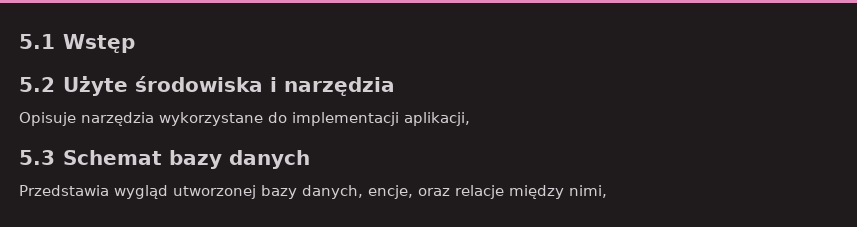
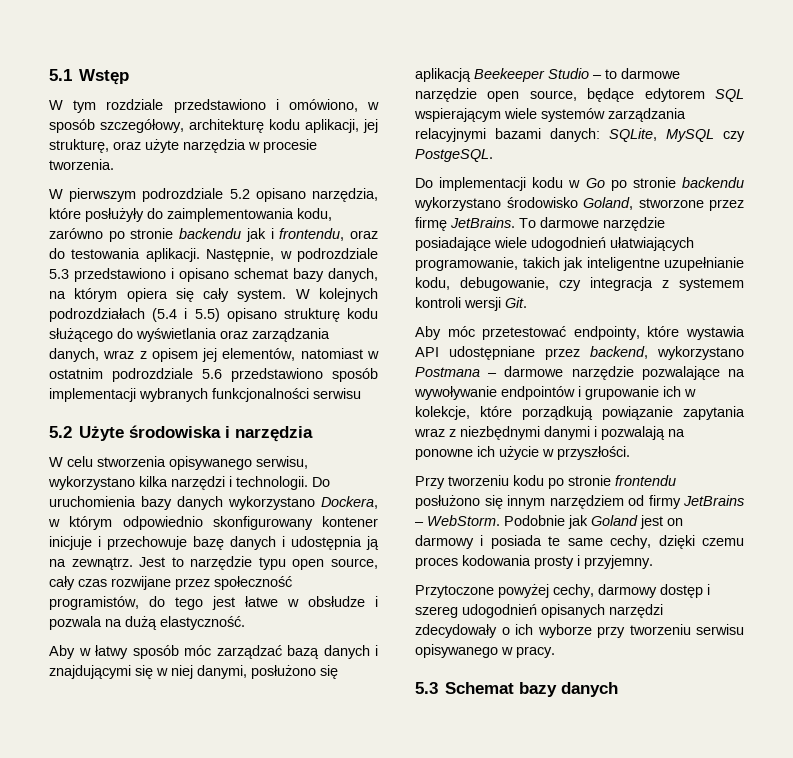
+ W tym rozdziale przedstawiono i omówiono, w sposób szczegółowy, architekturę kodu aplikacji, jej strukturę, oraz użyte narzędzia w procesie tworzenia.
+ W pierwszym podrozdziale 5.2 opisano narzędzia, które posłużyły do zaimplementowania kodu, zarówno po stronie backendu jak i frontendu, oraz do testowania aplikacji. Następnie, w podrozdziale 5.3 przedstawiono i opisano schemat bazy danych, na którym opiera się cały system. W kolejnych podrozdziałach (5.4 i 5.5) opisano strukturę kodu służącego do wyświetlania oraz zarządzania danych, wraz z opisem jej elementów, natomiast w ostatnim podrozdziale 5.6 przedstawiono sposób implementacji wybranych funkcjonalności serwisu
- Opisuje narzędzia wykorzystane do implementacji aplikacji,
+ W celu stworzenia opisywanego serwisu, wykorzystano kilka narzędzi i technologii. Do uruchomienia bazy danych wykorzystano Dockera, w którym odpowiednio skonfigurowany kontener inicjuje i przechowuje bazę danych i udostępnia ją na zewnątrz. Jest to narzędzie typu open source, cały czas rozwijane przez społeczność programistów, do tego jest łatwe w obsłudze i pozwala na dużą elastyczność.
+ Aby w łatwy sposób móc zarządzać bazą danych i znajdującymi się w niej danymi, posłużono się aplikacją Beekeeper Studio – to darmowe narzędzie open source, będące edytorem SQL wspierającym wiele systemów zarządzania relacyjnymi bazami danych: SQLite, MySQL czy PostgeSQL.
+ Do implementacji kodu w Go po stronie backendu wykorzystano środowisko Goland, stworzone przez firmę JetBrains. To darmowe narzędzie posiadające wiele udogodnień ułatwiających programowanie, takich jak inteligentne uzupełnianie kodu, debugowanie, czy integracja z systemem kontroli wersji Git.
+ Aby móc przetestować endpointy, które wystawia API udostępniane przez backend, wykorzystano Postmana – darmowe narzędzie pozwalające na wywoływanie endpointów i grupowanie ich w kolekcje, które porządkują powiązanie zapytania wraz z niezbędnymi danymi i pozwalają na ponowne ich użycie w przyszłości.
+ Przy tworzeniu kodu po stronie frontendu posłużono się innym narzędziem od firmy JetBrains – WebStorm. Podobnie jak Goland jest on darmowy i posiada te same cechy, dzięki czemu proces kodowania prosty i przyjemny.
+ Przytoczone powyżej cechy, darmowy dostęp i szereg udogodnień opisanych narzędzi zdecydowały o ich wyborze przy tworzeniu serwisu opisywanego w pracy.
  5.3 Schemat bazy danych
- Przedstawia wygląd utworzonej bazy danych, encje, oraz relacje między nimi,

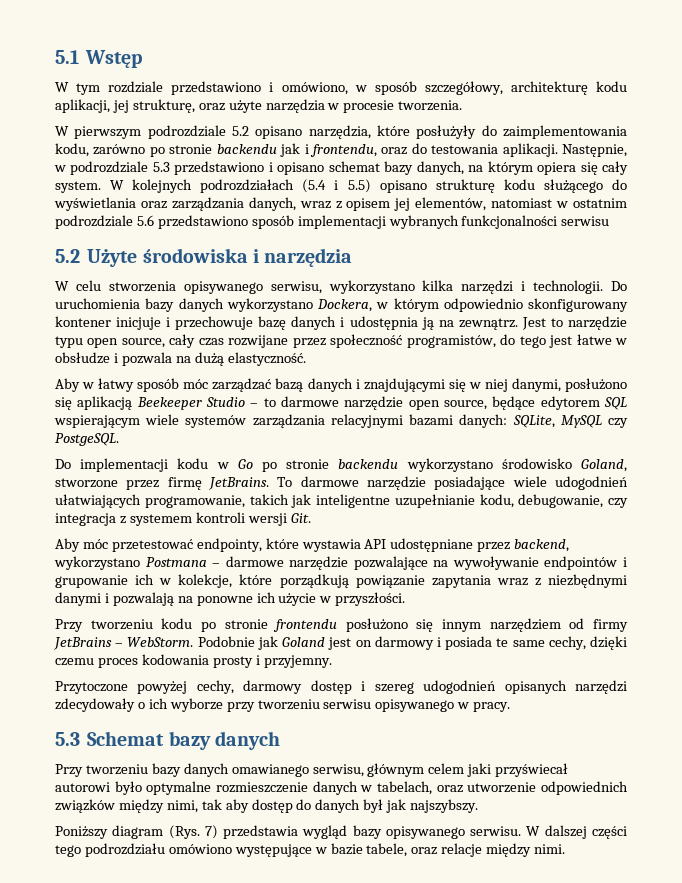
+ Przy tworzeniu bazy danych omawianego serwisu, głównym celem jaki przyświecał autorowi było optymalne rozmieszczenie danych w tabelach, oraz utworzenie odpowiednich związków między nimi, tak aby dostęp do danych był jak najszybszy.
+ Poniższy diagram (Rys. 7) przedstawia wygląd bazy opisywanego serwisu. W dalszej części tego podrozdziału omówiono występujące w bazie tabele, oraz relacje między nimi.

